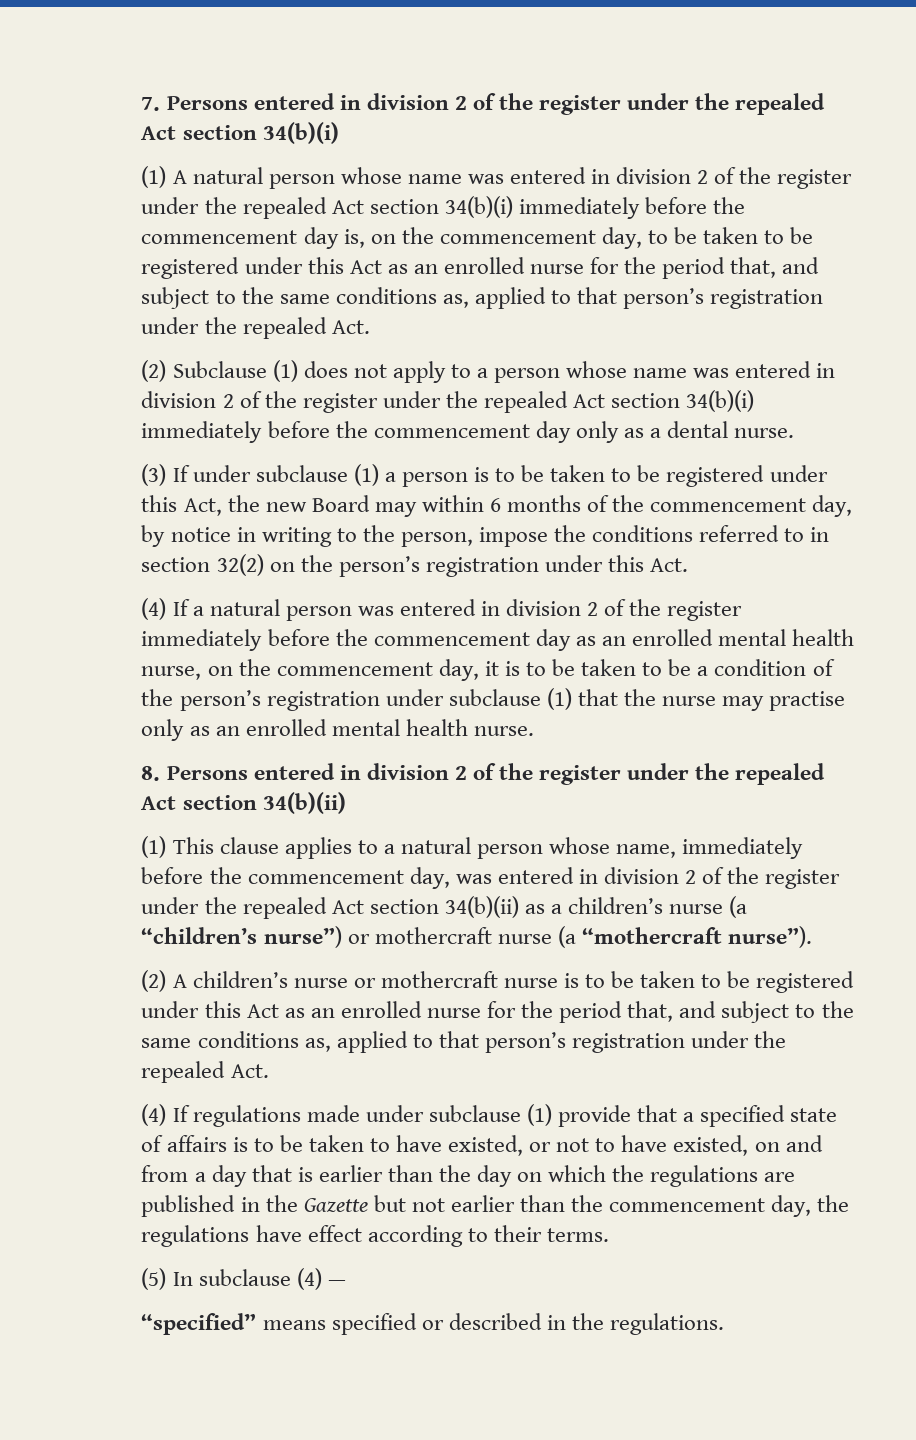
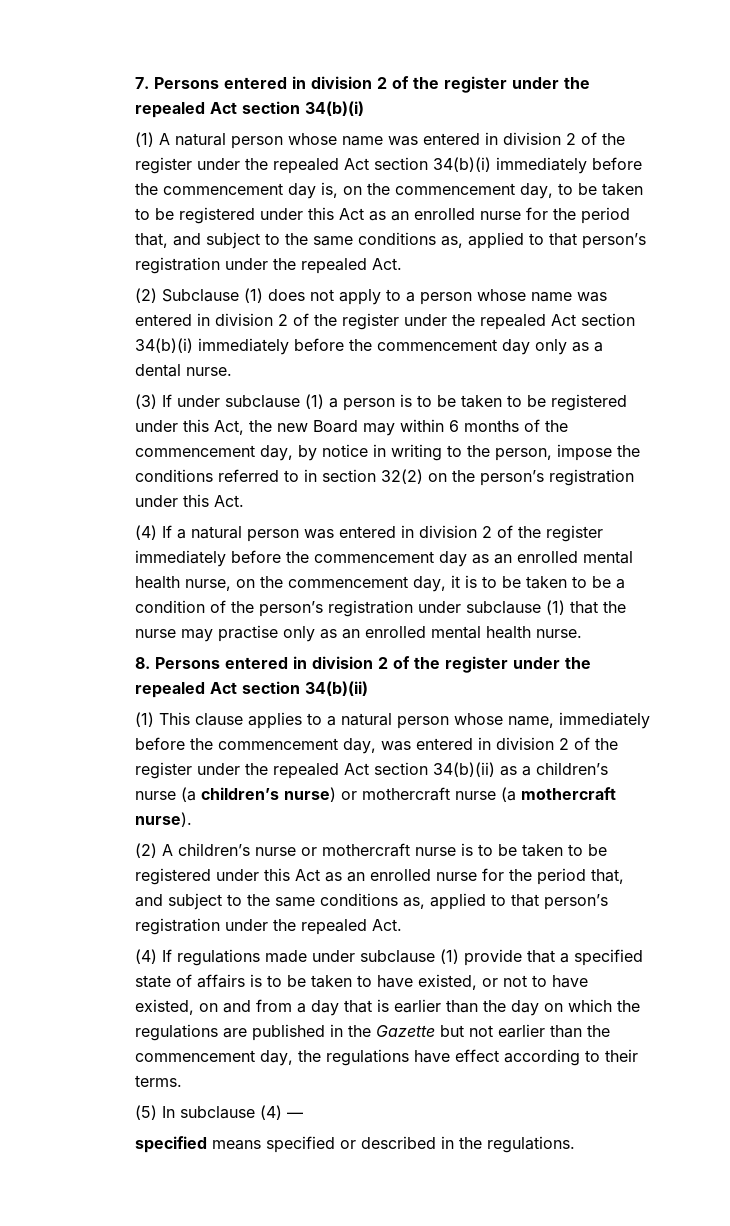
- (1) This clause applies to a natural person whose name, immediately before the commencement day, was entered in division 2 of the register under the repealed Act section 34(b)(ii) as a children’s nurse (a “children’s nurse”) or mothercraft nurse (a “mothercraft nurse”).
+ (1) This clause applies to a natural person whose name, immediately before the commencement day, was entered in division 2 of the register under the repealed Act section 34(b)(ii) as a children’s nurse (a children’s nurse) or mothercraft nurse (a mothercraft nurse).
- “specified” means specified or described in the regulations.
+ specified means specified or described in the regulations.

